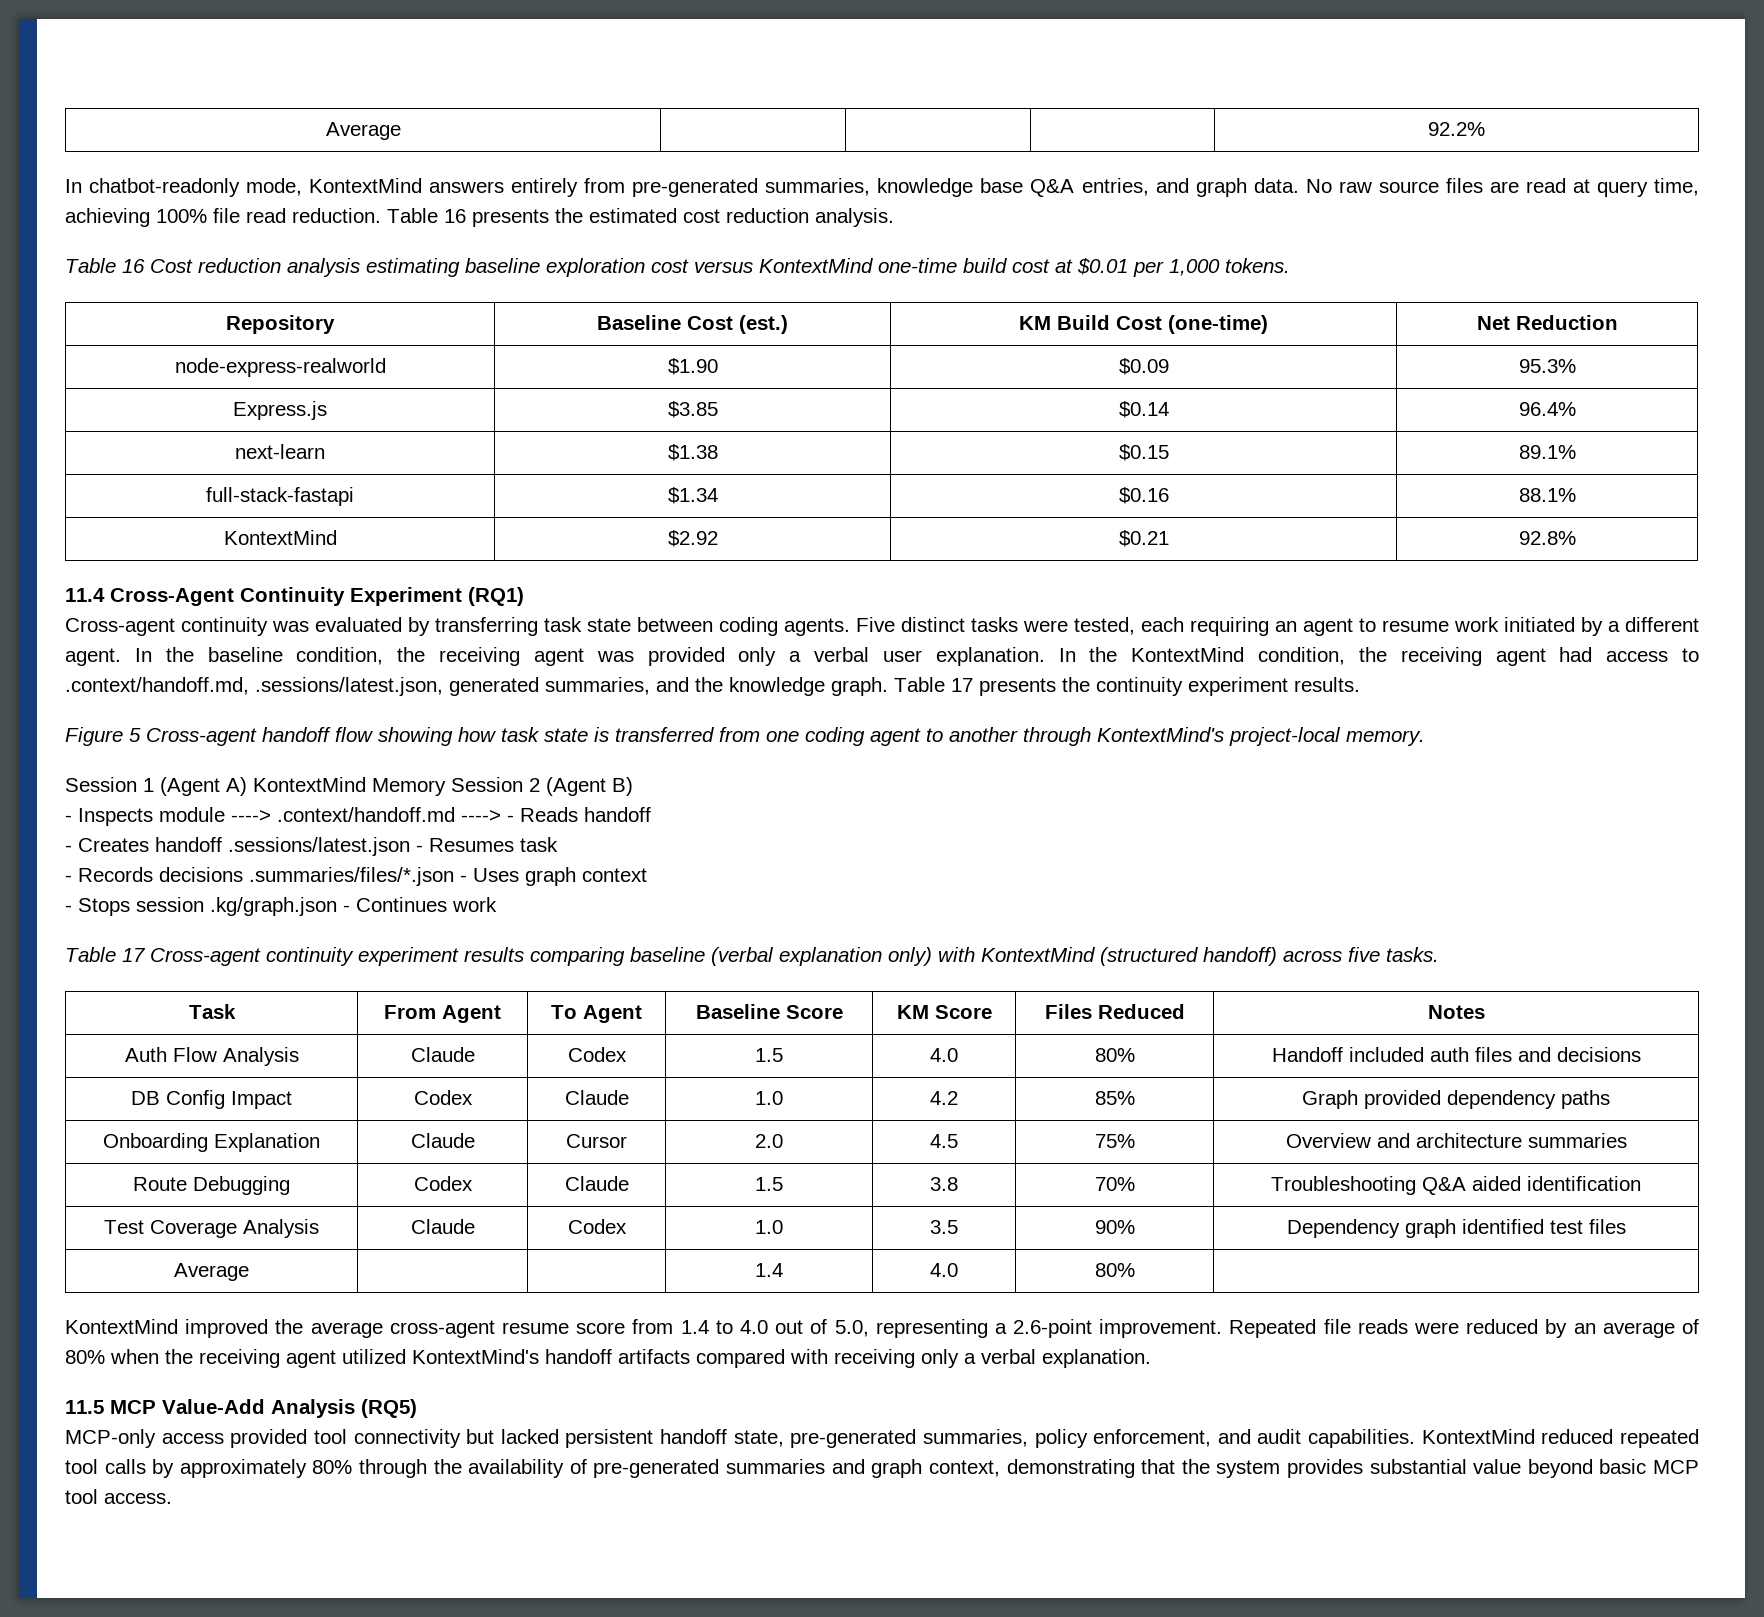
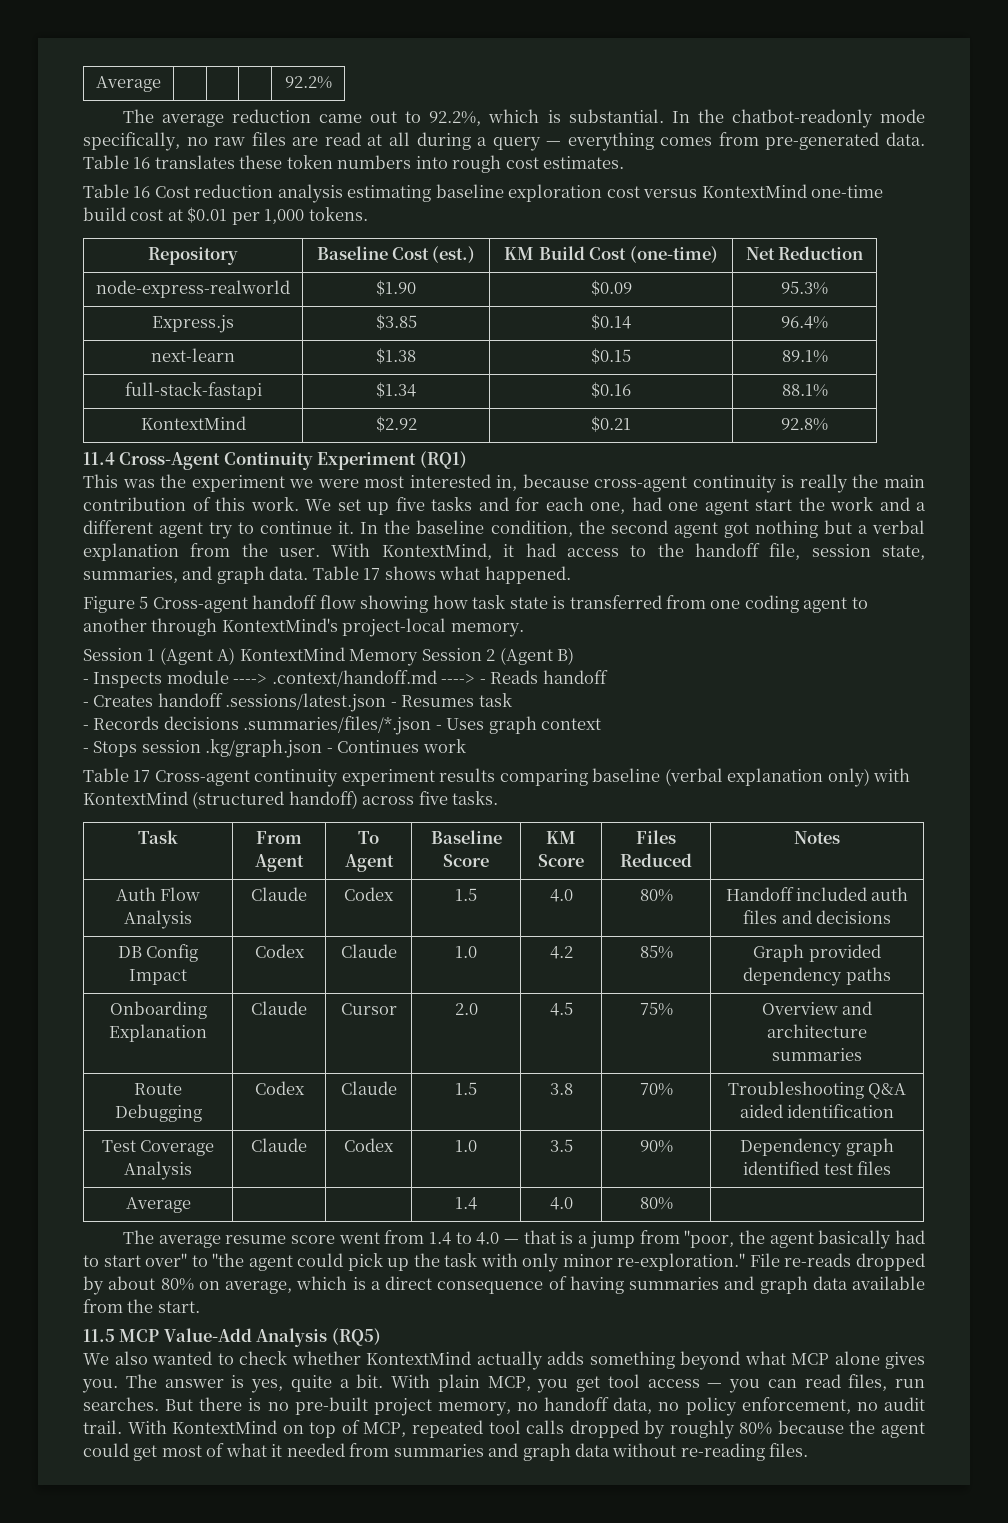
- In chatbot-readonly mode, KontextMind answers entirely from pre-generated summaries, knowledge base Q&A entries, and graph data. No raw source files are read at query time, achieving 100% file read reduction. Table 16 presents the estimated cost reduction analysis.
+ The average reduction came out to 92.2%, which is substantial. In the chatbot-readonly mode specifically, no raw files are read at all during a query — everything comes from pre-generated data. Table 16 translates these token numbers into rough cost estimates.
- Cross-agent continuity was evaluated by transferring task state between coding agents. Five distinct tasks were tested, each requiring an agent to resume work initiated by a different agent.
+ This was the experiment we were most interested in, because cross-agent continuity is really the main contribution of this work. We set up five tasks and for each one, had one agent start the work and a different agent try to continue it.
- In the baseline condition, the receiving agent was provided only a verbal user explanation. In the KontextMind condition, the receiving agent had access to .context/handoff.md, .sessions/latest.json, generated summaries, and the knowledge graph. Table 17 presents the continuity experiment results.
+ In the baseline condition, the second agent got nothing but a verbal explanation from the user. With KontextMind, it had access to the handoff file, session state, summaries, and graph data. Table 17 shows what happened.
- KontextMind improved the average cross-agent resume score from 1.4 to 4.0 out of 5.0, representing a 2.6-point improvement. Repeated file reads were reduced by an average of 80% when the receiving agent utilized KontextMind's handoff artifacts compared with receiving only a verbal explanation.
+ The average resume score went from 1.4 to 4.0 — that is a jump from "poor, the agent basically had to start over" to "the agent could pick up the task with only minor re-exploration." File re-reads dropped by about 80% on average, which is a direct consequence of having summaries and graph data available from the start.
- MCP-only access provided tool connectivity but lacked persistent handoff state, pre-generated summaries, policy enforcement, and audit capabilities. KontextMind reduced repeated tool calls by approximately 80% through the availability of pre-generated summaries and graph context, demonstrating that the system provides substantial value beyond basic MCP tool access.
+ We also wanted to check whether KontextMind actually adds something beyond what MCP alone gives you. The answer is yes, quite a bit. With plain MCP, you get tool access — you can read files, run searches. But there is no pre-built project memory, no handoff data, no policy enforcement, no audit trail. With KontextMind on top of MCP, repeated tool calls dropped by roughly 80% because the agent could get most of what it needed from summaries and graph data without re-reading files.

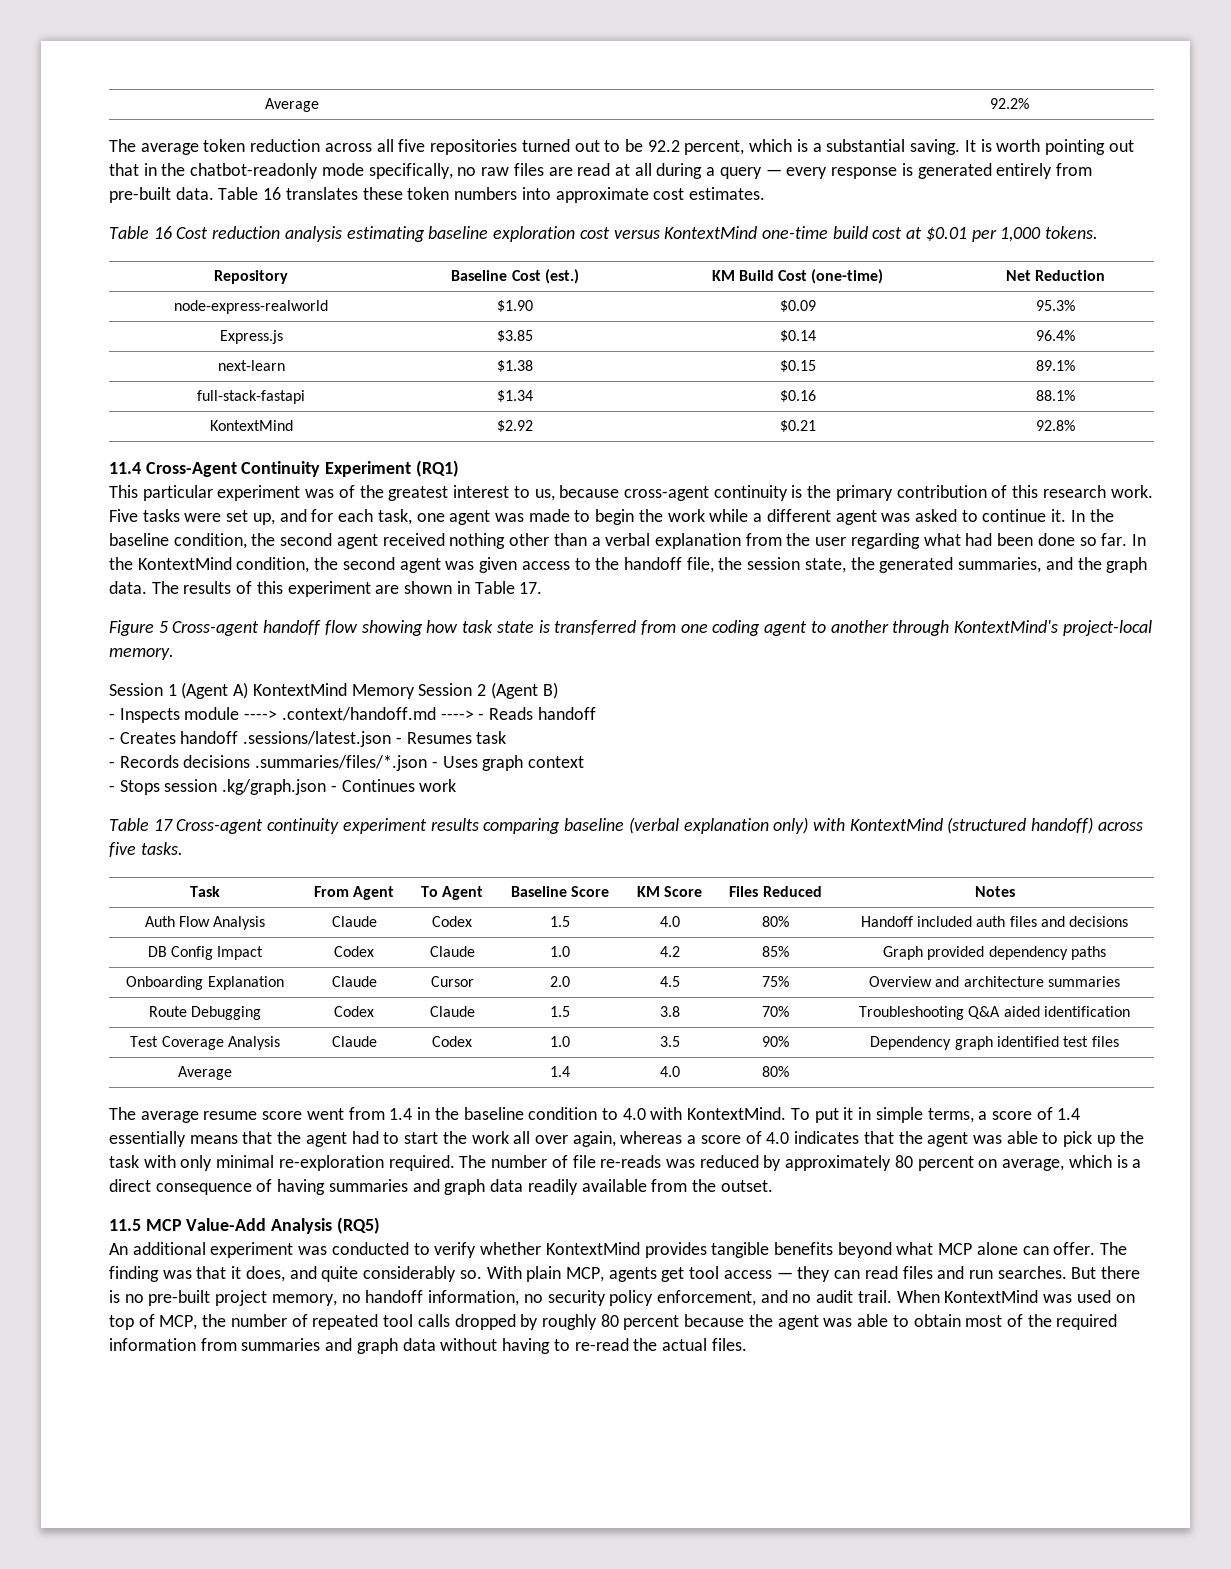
- The average reduction came out to 92.2%, which is substantial. In the chatbot-readonly mode specifically, no raw files are read at all during a query — everything comes from pre-generated data.
+ The average token reduction across all five repositories turned out to be 92.2 percent, which is a substantial saving. It is worth pointing out that in the chatbot-readonly mode specifically, no raw files are read at all during a query — every response is generated entirely from pre-built data.
- Table 16 translates these token numbers into rough cost estimates.
+ Table 16 translates these token numbers into approximate cost estimates.
- This was the experiment we were most interested in, because cross-agent continuity is really the main contribution of this work. We set up five tasks and for each one, had one agent start the work and a different agent try to continue it.
+ This particular experiment was of the greatest interest to us, because cross-agent continuity is the primary contribution of this research work. Five tasks were set up, and for each task, one agent was made to begin the work while a different agent was asked to continue it.
- In the baseline condition, the second agent got nothing but a verbal explanation from the user. With KontextMind, it had access to the handoff file, session state, summaries, and graph data.
+ In the baseline condition, the second agent received nothing other than a verbal explanation from the user regarding what had been done so far. In the KontextMind condition, the second agent was given access to the handoff file, the session state, the generated summaries, and the graph data.
- Table 17 shows what happened.
+ The results of this experiment are shown in Table 17.
- The average resume score went from 1.4 to 4.0 — that is a jump from "poor, the agent basically had to start over" to "the agent could pick up the task with only minor re-exploration." File re-reads dropped by about 80% on average, which is a direct consequence of having summaries and graph data available from the start.
+ The average resume score went from 1.4 in the baseline condition to 4.0 with KontextMind. To put it in simple terms, a score of 1.4 essentially means that the agent had to start the work all over again, whereas a score of 4.0 indicates that the agent was able to pick up the task with only minimal re-exploration required. The number of file re-reads was reduced by approximately 80 percent on average, which is a direct consequence of having summaries and graph data readily available from the outset.
- We also wanted to check whether KontextMind actually adds something beyond what MCP alone gives you. The answer is yes, quite a bit.
+ An additional experiment was conducted to verify whether KontextMind provides tangible benefits beyond what MCP alone can offer. The finding was that it does, and quite considerably so.
- With plain MCP, you get tool access — you can read files, run searches.
+ With plain MCP, agents get tool access — they can read files and run searches.
- But there is no pre-built project memory, no handoff data, no policy enforcement, no audit trail.
+ But there is no pre-built project memory, no handoff information, no security policy enforcement, and no audit trail.
- With KontextMind on top of MCP, repeated tool calls dropped by roughly 80% because the agent could get most of what it needed from summaries and graph data without re-reading files.
+ When KontextMind was used on top of MCP, the number of repeated tool calls dropped by roughly 80 percent because the agent was able to obtain most of the required information from summaries and graph data without having to re-read the actual files.

